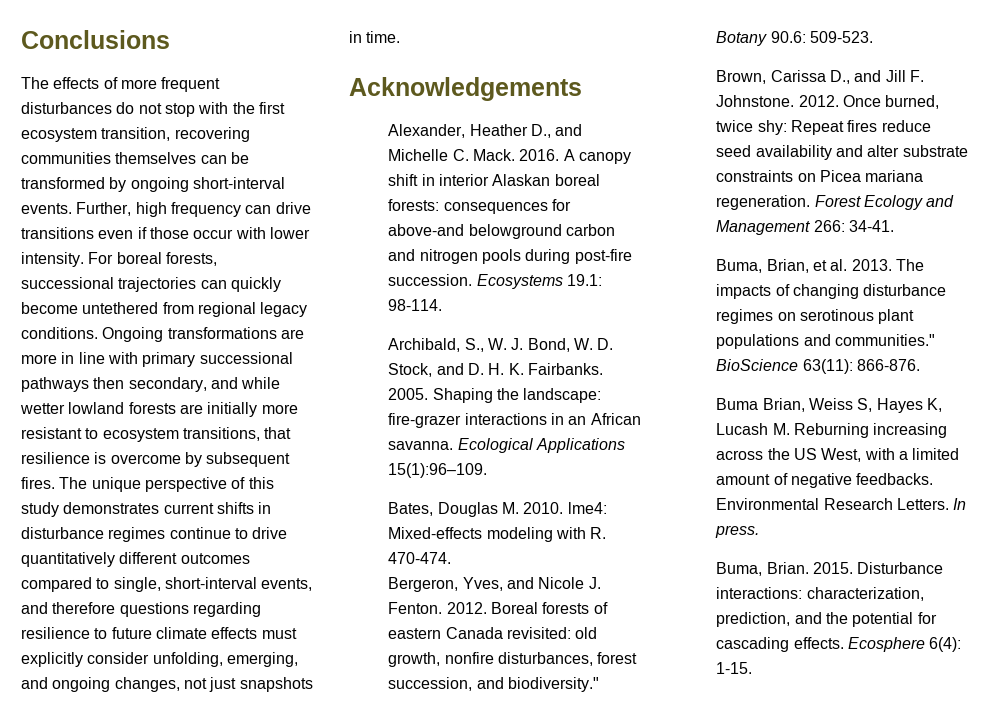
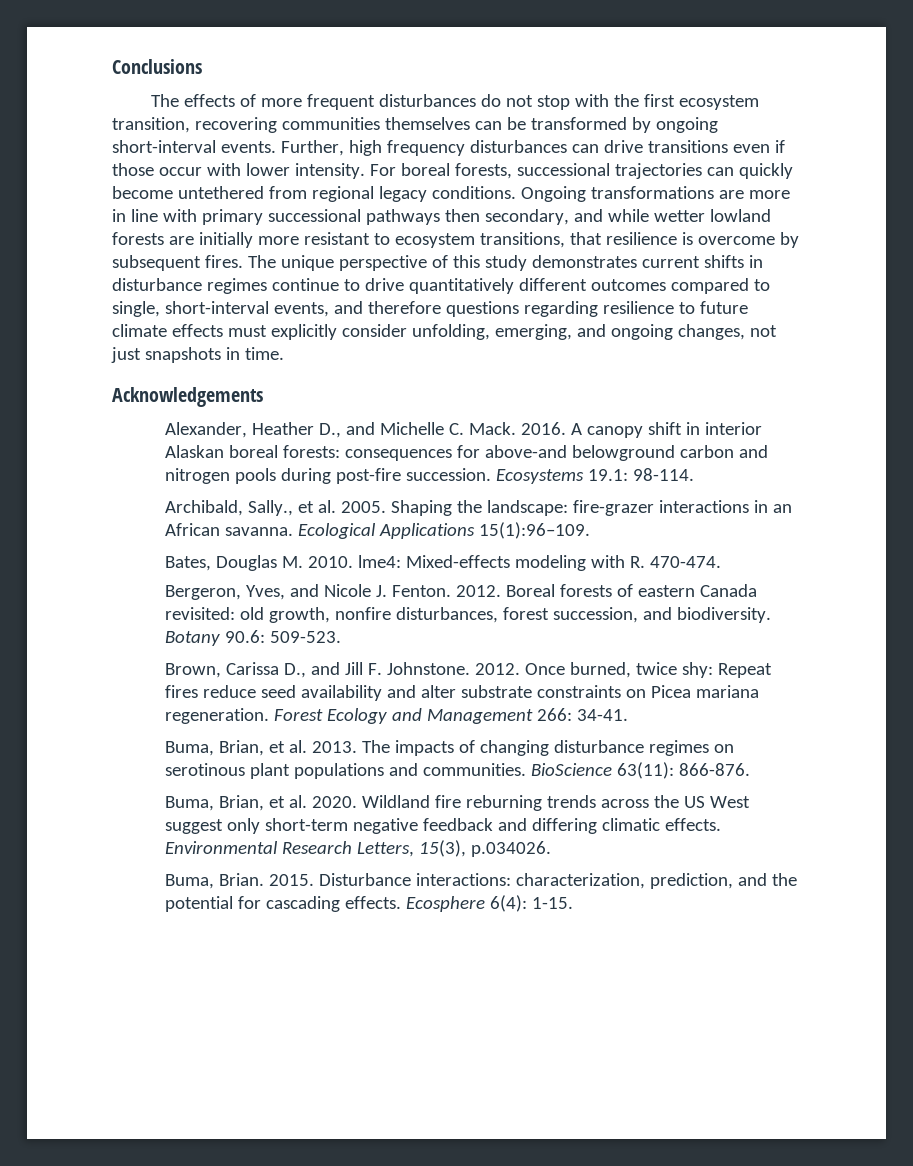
- Further, high frequency can drive transitions even if those occur with lower intensity.
+ Further, high frequency disturbances can drive transitions even if those occur with lower intensity.
- Archibald, S., W. J. Bond, W. D. Stock, and D. H. K. Fairbanks. 2005.
+ Archibald, Sally., et al. 2005.
- Boreal forests of eastern Canada revisited: old growth, nonfire disturbances, forest succession, and biodiversity."
+ Boreal forests of eastern Canada revisited: old growth, nonfire disturbances, forest succession, and biodiversity.
- The impacts of changing disturbance regimes on serotinous plant populations and communities."
+ The impacts of changing disturbance regimes on serotinous plant populations and communities.
- Buma Brian, Weiss S, Hayes K, Lucash M. Reburning increasing across the US West, with a limited amount of negative feedbacks. Environmental Research Letters. In press.
+ Buma, Brian, et al. 2020. Wildland fire reburning trends across the US West suggest only short-term negative feedback and differing climatic effects. Environmental Research Letters, 15(3), p.034026.

